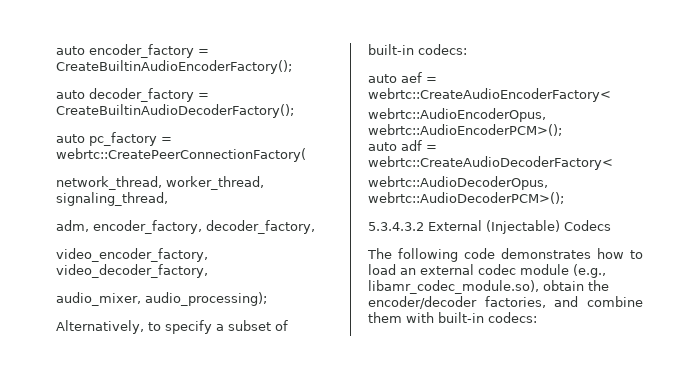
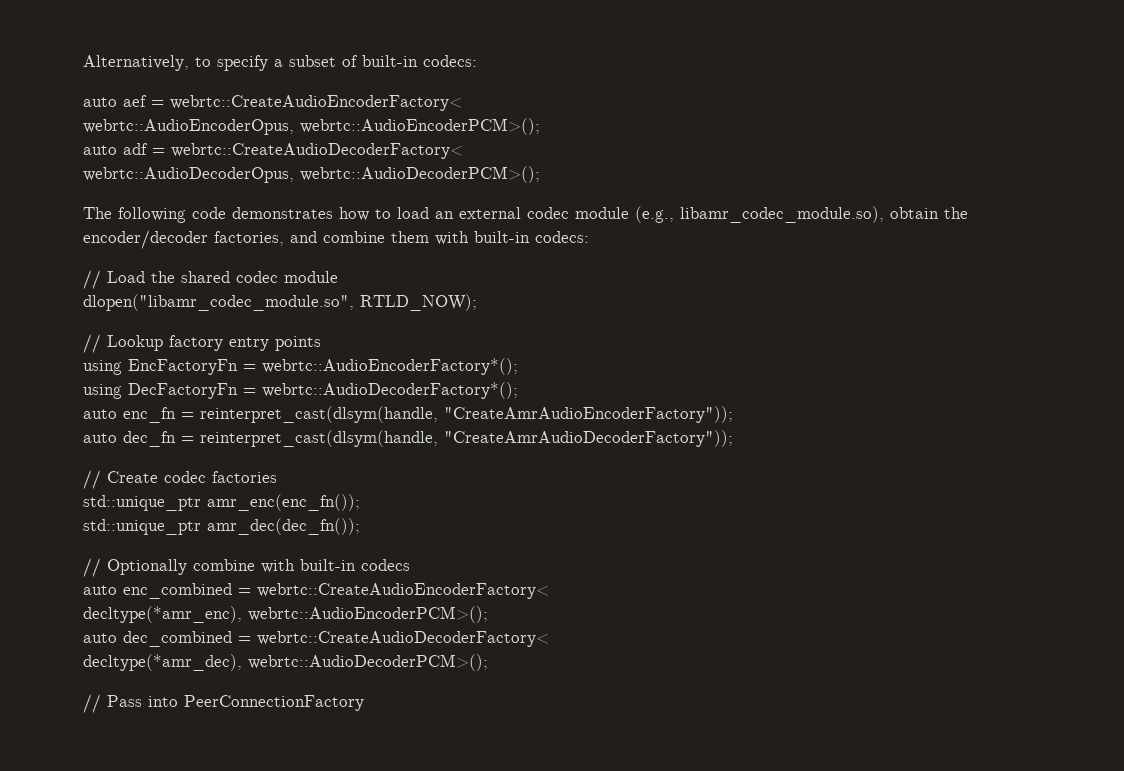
- auto encoder_factory = CreateBuiltinAudioEncoderFactory();
- auto decoder_factory = CreateBuiltinAudioDecoderFactory();
- auto pc_factory = webrtc::CreatePeerConnectionFactory(
- network_thread, worker_thread, signaling_thread,
- adm, encoder_factory, decoder_factory,
- video_encoder_factory, video_decoder_factory,
- audio_mixer, audio_processing);
- 5.3.4.3.2 External (Injectable) Codecs
+ // Load the shared codec module
+ dlopen("libamr_codec_module.so", RTLD_NOW);
+ // Lookup factory entry points
+ using EncFactoryFn = webrtc::AudioEncoderFactory*();
+ using DecFactoryFn = webrtc::AudioDecoderFactory*();
+ auto enc_fn = reinterpret_cast(dlsym(handle, "CreateAmrAudioEncoderFactory"));
+ auto dec_fn = reinterpret_cast(dlsym(handle, "CreateAmrAudioDecoderFactory"));
+ // Create codec factories
+ std::unique_ptr amr_enc(enc_fn());
+ std::unique_ptr amr_dec(dec_fn());
+ // Optionally combine with built-in codecs
+ auto enc_combined = webrtc::CreateAudioEncoderFactory<
+ decltype(*amr_enc), webrtc::AudioEncoderPCM>();
+ auto dec_combined = webrtc::CreateAudioDecoderFactory<
+ decltype(*amr_dec), webrtc::AudioDecoderPCM>();
+ // Pass into PeerConnectionFactory

